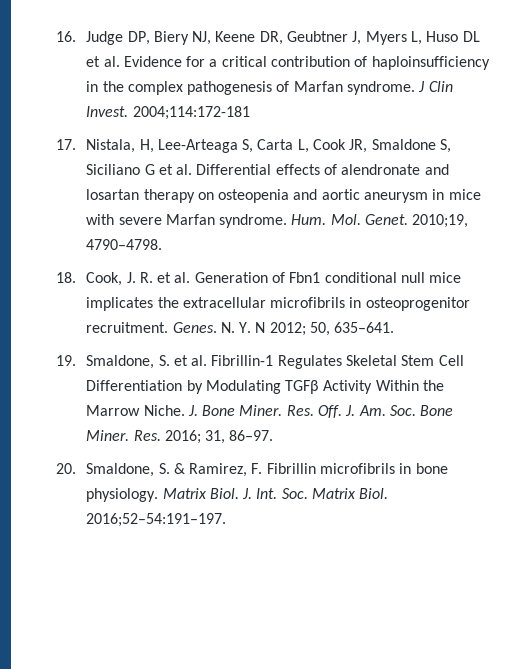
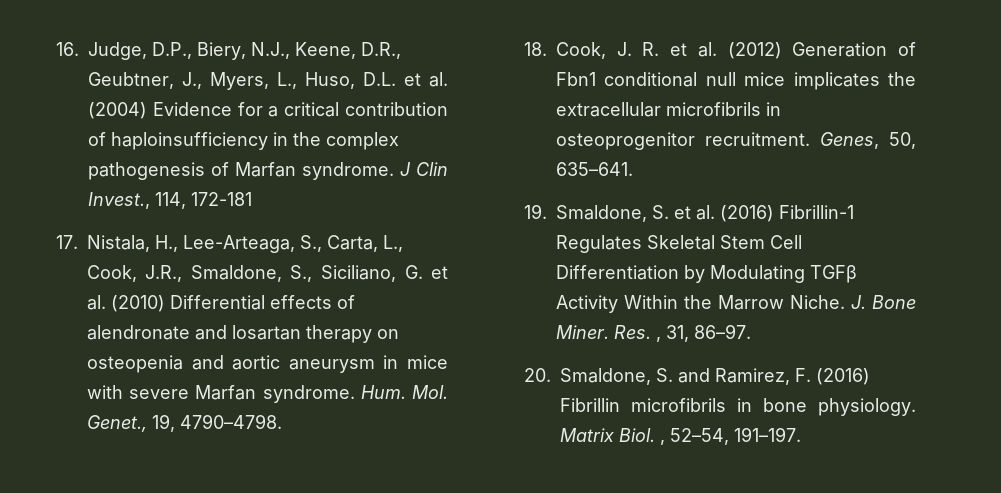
- 16. Judge DP, Biery NJ, Keene DR, Geubtner J, Myers L, Huso DL et al. Evidence for a critical contribution of haploinsufficiency in the complex pathogenesis of Marfan syndrome.
+ 16. Judge, D.P., Biery, N.J., Keene, D.R., Geubtner, J., Myers, L., Huso, D.L. et al. (2004) Evidence for a critical contribution of haploinsufficiency in the complex pathogenesis of Marfan syndrome.
- J Clin Invest. 2004;114:172-181
+ J Clin Invest., 114, 172-181
- 17. Nistala, H, Lee-Arteaga S, Carta L, Cook JR, Smaldone S, Siciliano G et al. Differential effects of alendronate and losartan therapy on osteopenia and aortic aneurysm in mice with severe Marfan syndrome.
+ 17. Nistala, H., Lee-Arteaga, S., Carta, L., Cook, J.R., Smaldone, S., Siciliano, G. et al. (2010) Differential effects of alendronate and losartan therapy on osteopenia and aortic aneurysm in mice with severe Marfan syndrome.
- Hum. Mol. Genet. 2010;19, 4790–4798.
+ Hum. Mol. Genet., 19, 4790–4798.
- 18. Cook, J. R. et al. Generation of Fbn1 conditional null mice implicates the extracellular microfibrils in osteoprogenitor recruitment.
+ 18. Cook, J. R. et al. (2012) Generation of Fbn1 conditional null mice implicates the extracellular microfibrils in osteoprogenitor recruitment.
- Genes. N. Y. N 2012; 50, 635–641.
+ Genes, 50, 635–641.
- 19. Smaldone, S. et al. Fibrillin-1 Regulates Skeletal Stem Cell Differentiation by Modulating TGFβ Activity Within the Marrow Niche.
+ 19. Smaldone, S. et al. (2016) Fibrillin-1 Regulates Skeletal Stem Cell Differentiation by Modulating TGFβ Activity Within the Marrow Niche.
- Res. Off. J. Am. Soc. Bone Miner. Res. 2016; 31, 86–97.
+ Res. , 31, 86–97.
- 20. Smaldone, S. & Ramirez, F. Fibrillin microfibrils in bone physiology.
+ 20. Smaldone, S. and Ramirez, F. (2016) Fibrillin microfibrils in bone physiology.
- Matrix Biol. J. Int. Soc. Matrix Biol. 2016;52–54:191–197.
+ Matrix Biol. , 52–54, 191–197.

